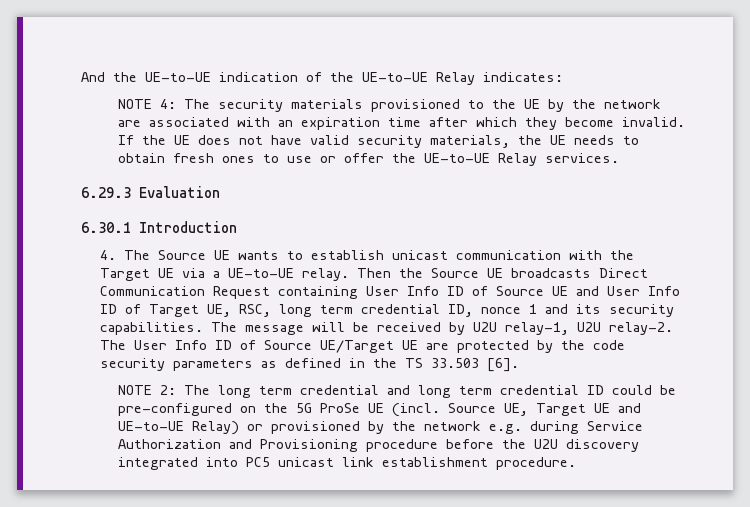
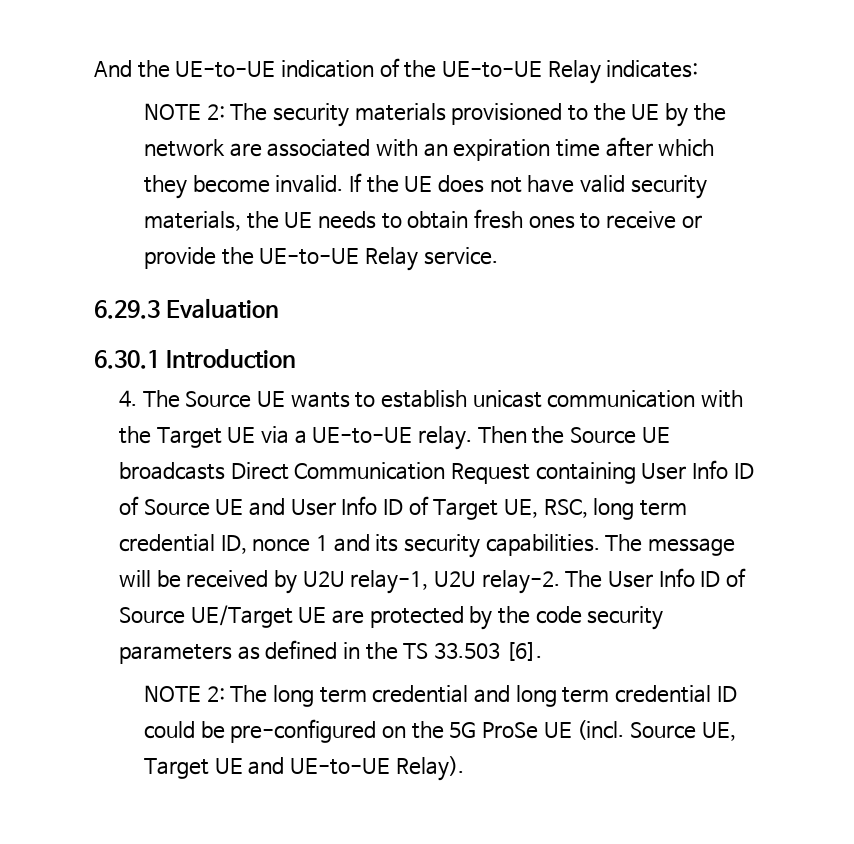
- NOTE 4: The security materials provisioned to the UE by the network are associated with an expiration time after which they become invalid.
+ NOTE 2: The security materials provisioned to the UE by the network are associated with an expiration time after which they become invalid.
- If the UE does not have valid security materials, the UE needs to obtain fresh ones to use or offer the UE-to-UE Relay services.
+ If the UE does not have valid security materials, the UE needs to obtain fresh ones to receive or provide the UE-to-UE Relay service.
- NOTE 2: The long term credential and long term credential ID could be pre-configured on the 5G ProSe UE (incl. Source UE, Target UE and UE-to-UE Relay) or provisioned by the network e.g. during Service Authorization and Provisioning procedure before the U2U discovery integrated into PC5 unicast link establishment procedure.
+ NOTE 2: The long term credential and long term credential ID could be pre-configured on the 5G ProSe UE (incl. Source UE, Target UE and UE-to-UE Relay).

